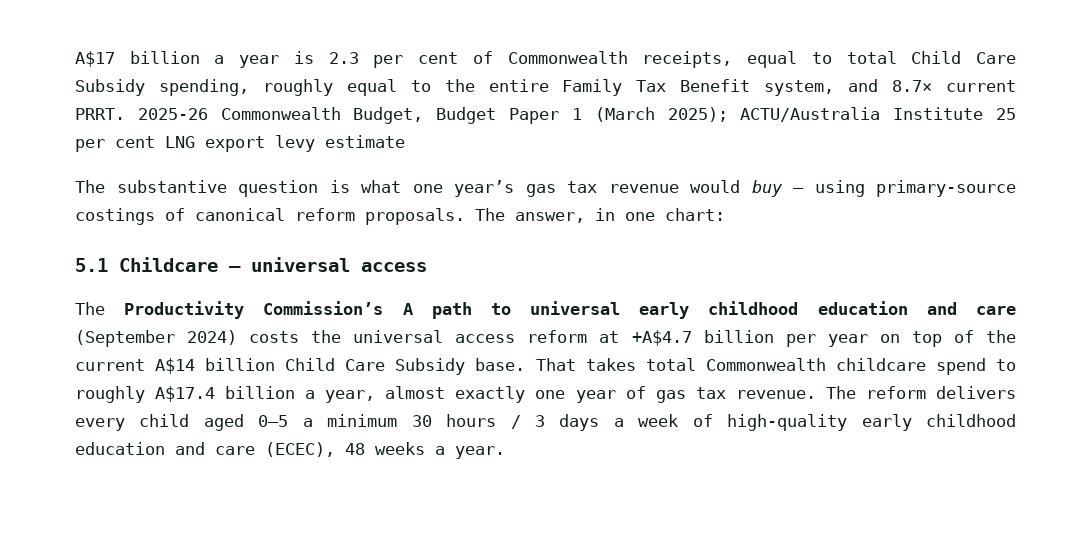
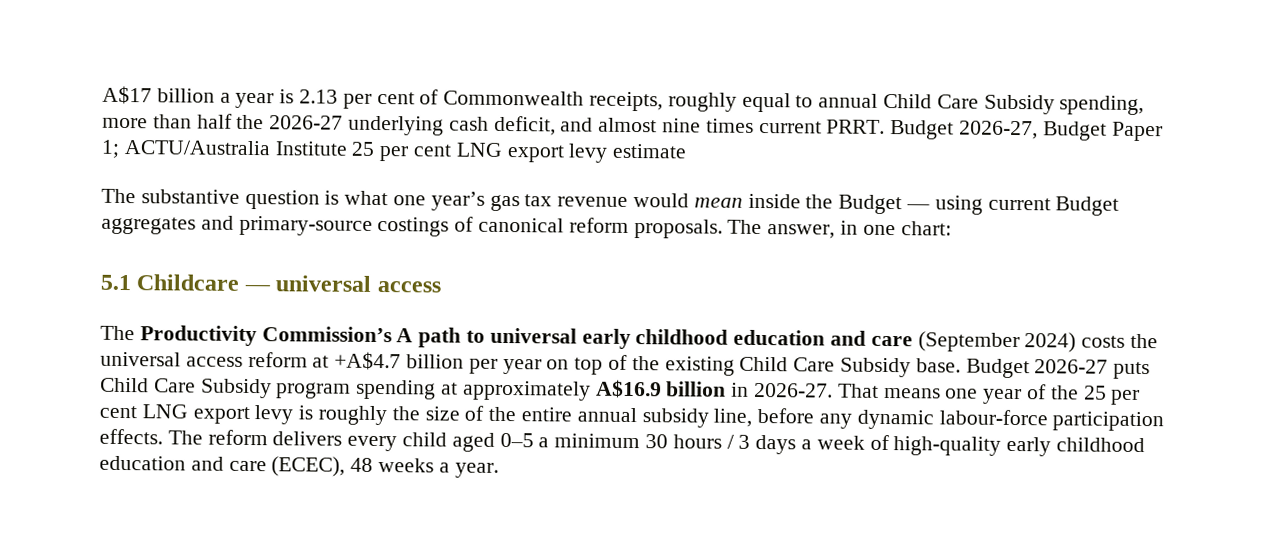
- A$17 billion a year is 2.3 per cent of Commonwealth receipts, equal to total Child Care Subsidy spending, roughly equal to the entire Family Tax Benefit system, and 8.7× current PRRT. 2025-26 Commonwealth Budget, Budget Paper 1 (March 2025); ACTU/Australia Institute 25 per cent LNG export levy estimate
+ A$17 billion a year is 2.13 per cent of Commonwealth receipts, roughly equal to annual Child Care Subsidy spending, more than half the 2026-27 underlying cash deficit, and almost nine times current PRRT. Budget 2026-27, Budget Paper 1; ACTU/Australia Institute 25 per cent LNG export levy estimate
- The substantive question is what one year’s gas tax revenue would buy — using primary-source costings of canonical reform proposals.
+ The substantive question is what one year’s gas tax revenue would mean inside the Budget — using current Budget aggregates and primary-source costings of canonical reform proposals.
- The Productivity Commission’s A path to universal early childhood education and care (September 2024) costs the universal access reform at +A$4.7 billion per year on top of the current A$14 billion Child Care Subsidy base.
+ The Productivity Commission’s A path to universal early childhood education and care (September 2024) costs the universal access reform at +A$4.7 billion per year on top of the existing Child Care Subsidy base.
- That takes total Commonwealth childcare spend to roughly A$17.4 billion a year, almost exactly one year of gas tax revenue.
+ Budget 2026-27 puts Child Care Subsidy program spending at approximately A$16.9 billion in 2026-27. That means one year of the 25 per cent LNG export levy is roughly the size of the entire annual subsidy line, before any dynamic labour-force participation effects.

